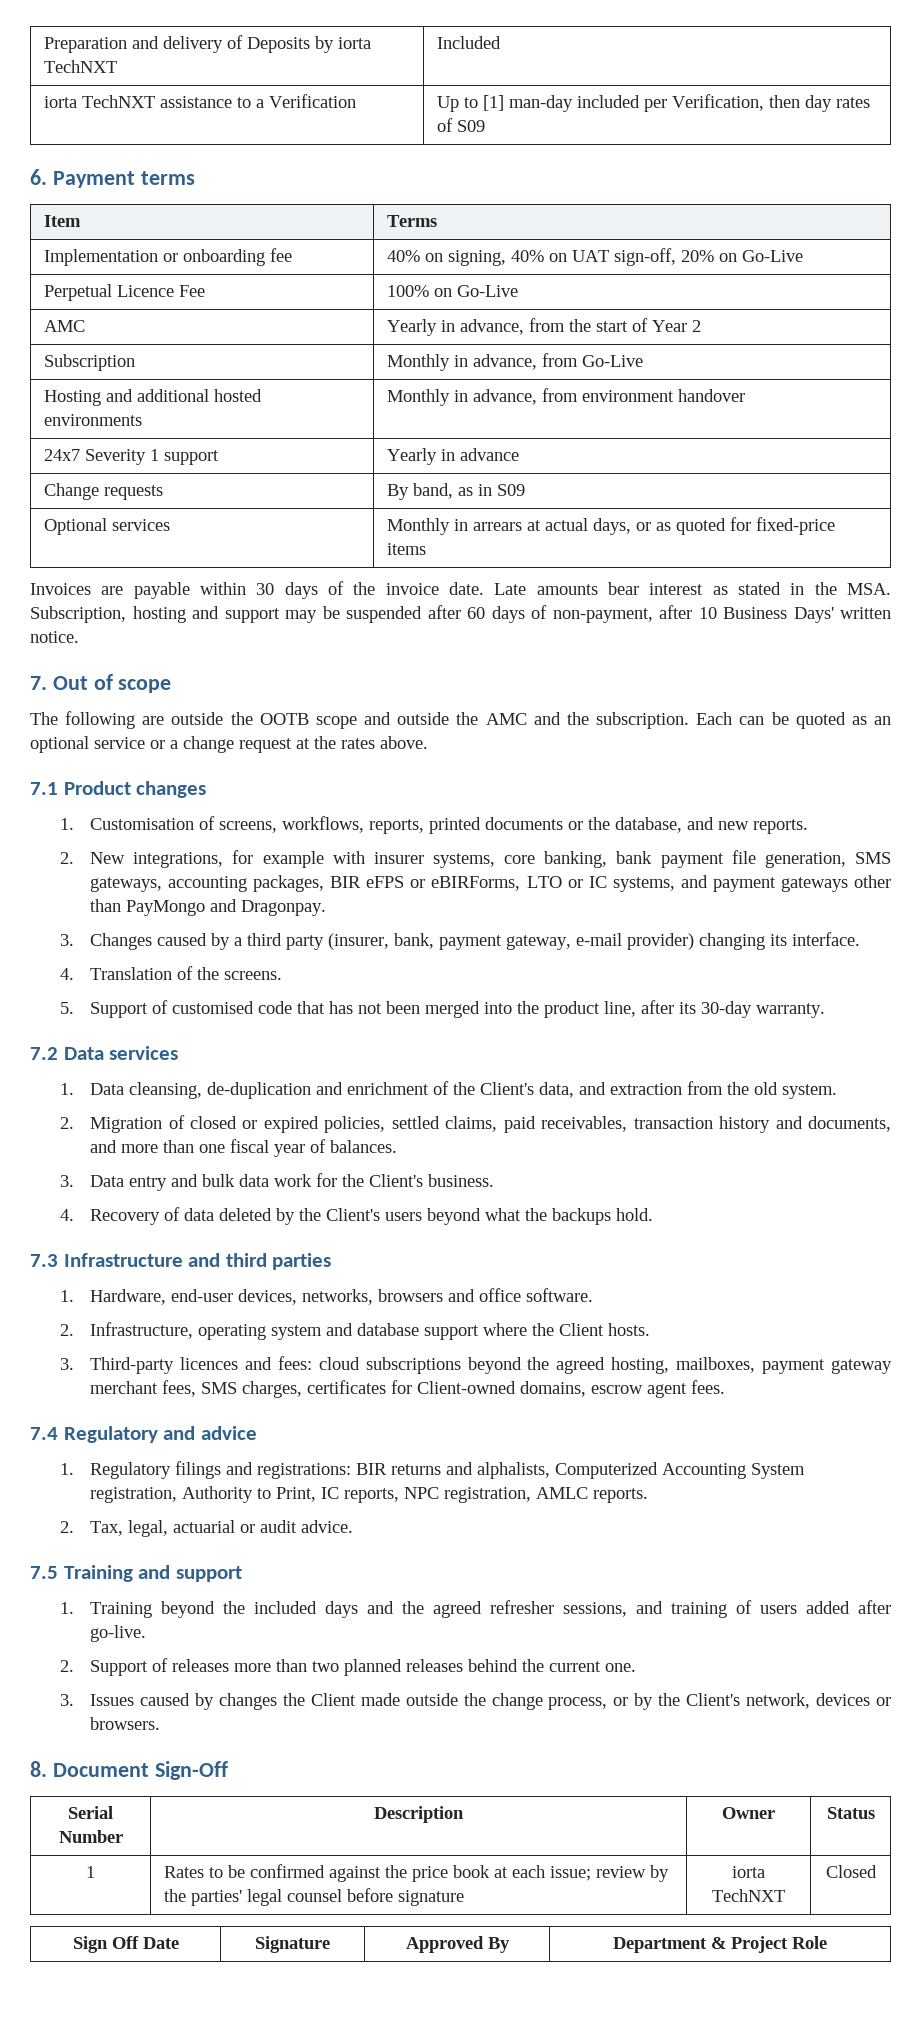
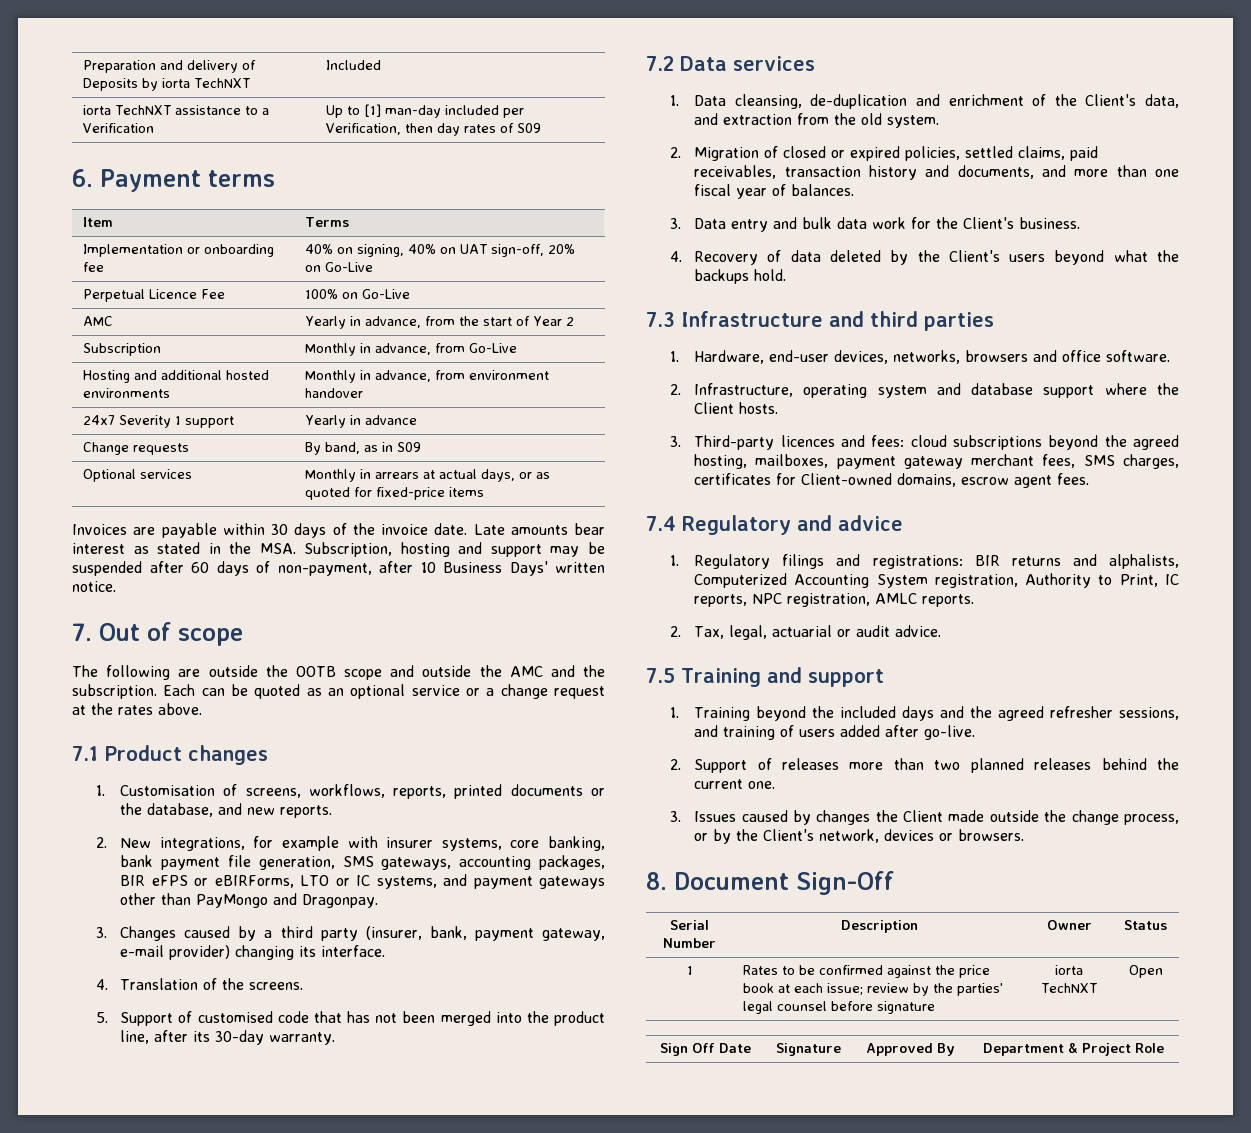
- 1 | Rates to be confirmed against the price book at each issue; review by the parties' legal counsel before signature | iorta TechNXT | Closed
+ 1 | Rates to be confirmed against the price book at each issue; review by the parties' legal counsel before signature | iorta TechNXT | Open

